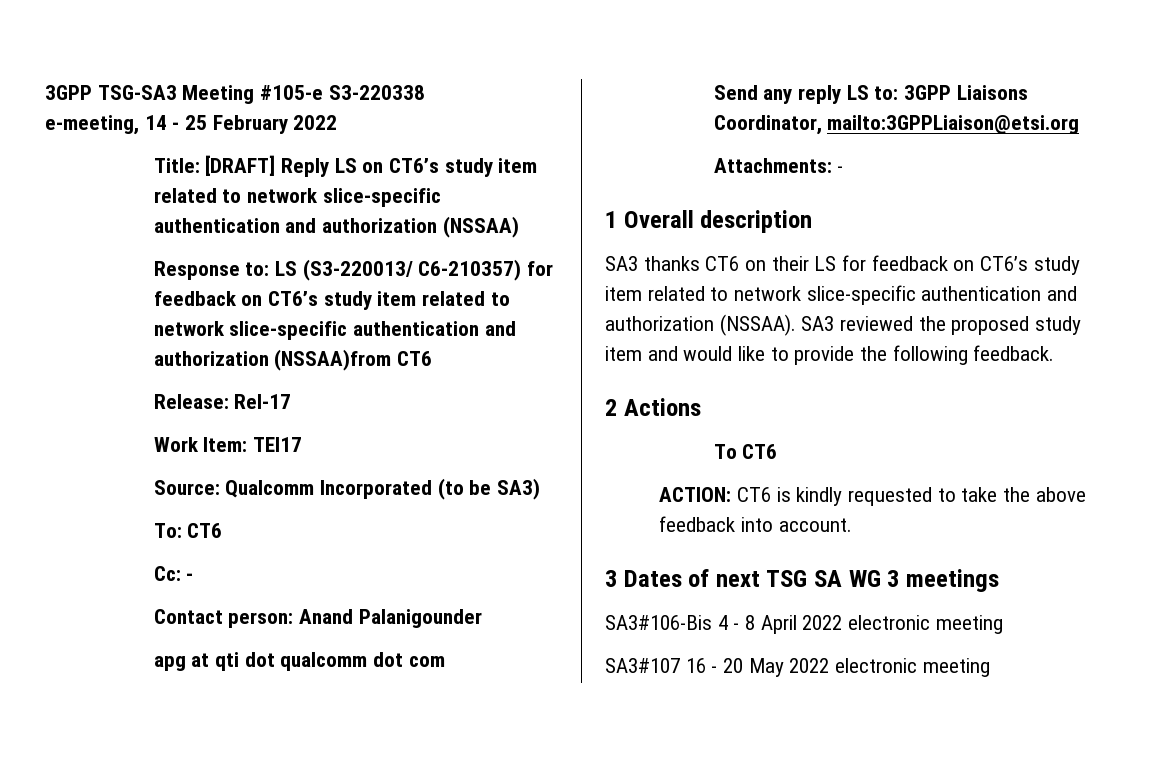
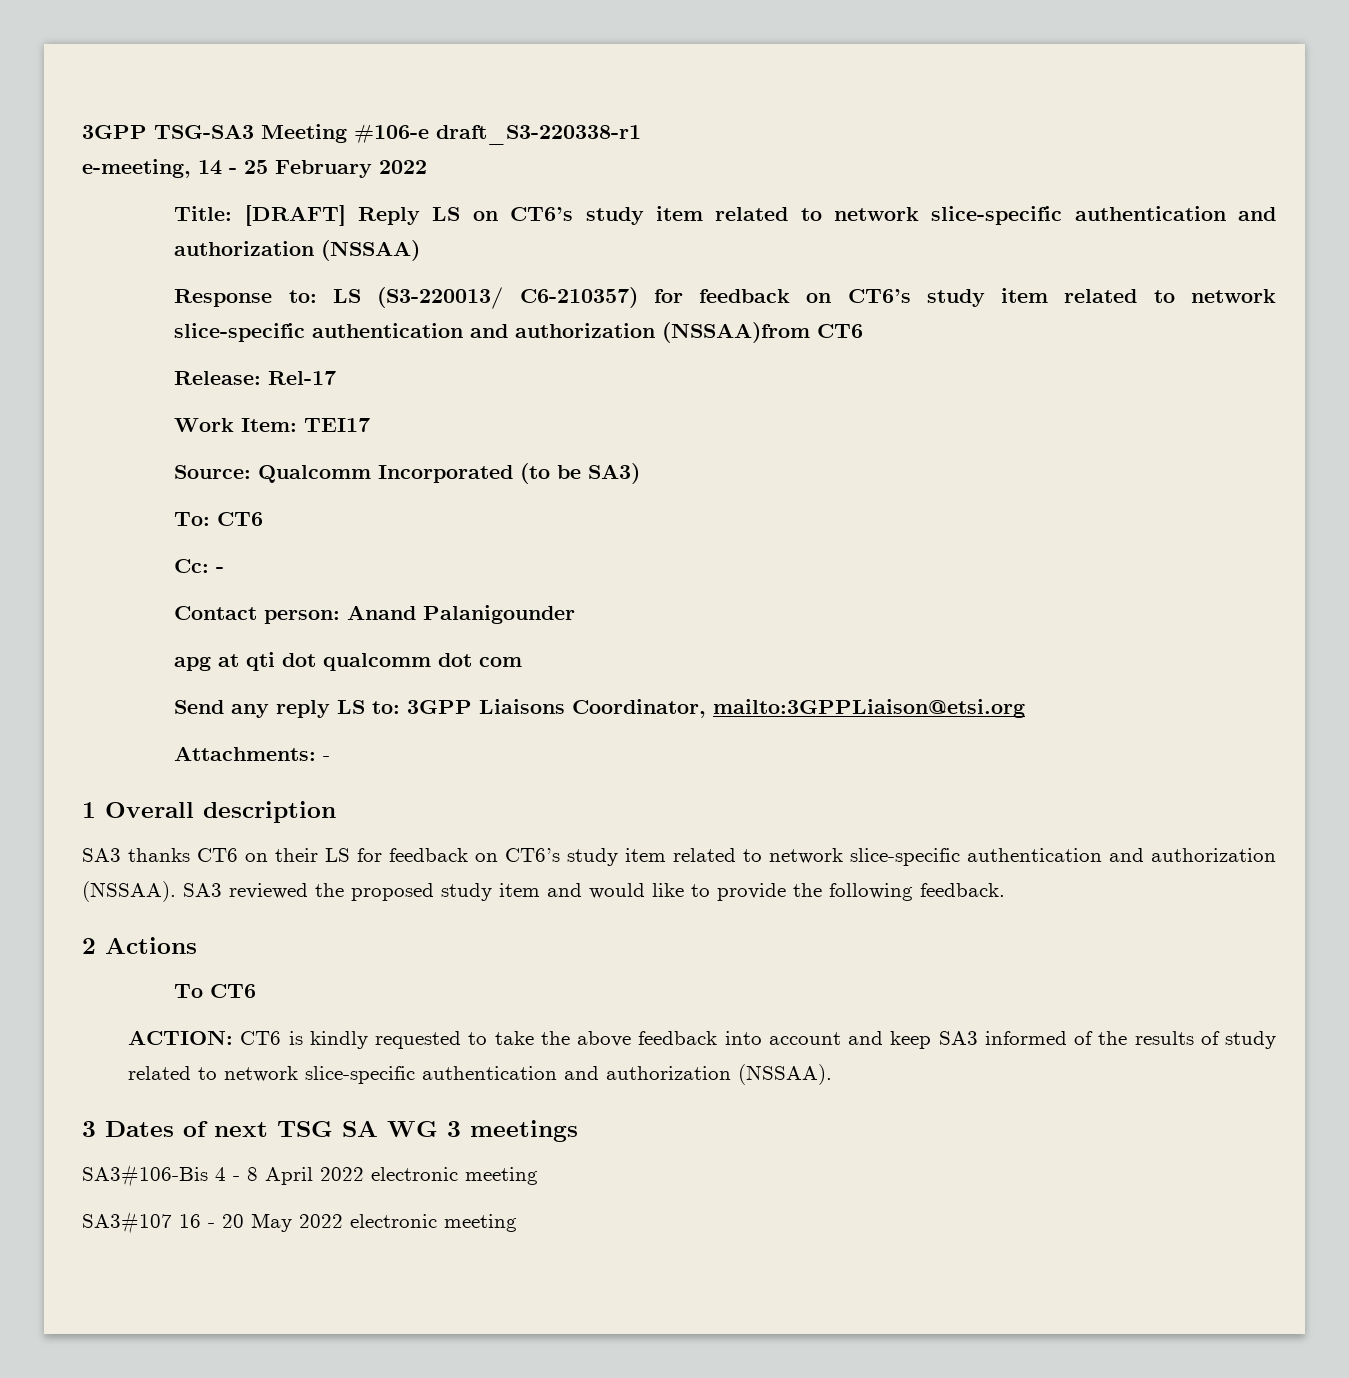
- 3GPP TSG-SA3 Meeting #105-e S3-220338
+ 3GPP TSG-SA3 Meeting #106-e draft_S3-220338-r1
- ACTION: CT6 is kindly requested to take the above feedback into account.
+ ACTION: CT6 is kindly requested to take the above feedback into account and keep SA3 informed of the results of study related to network slice-specific authentication and authorization (NSSAA).

